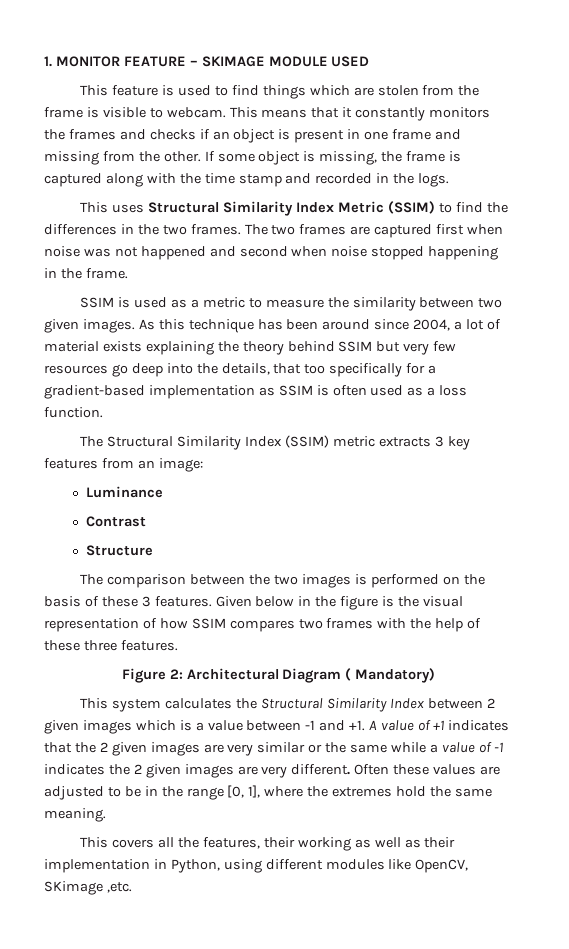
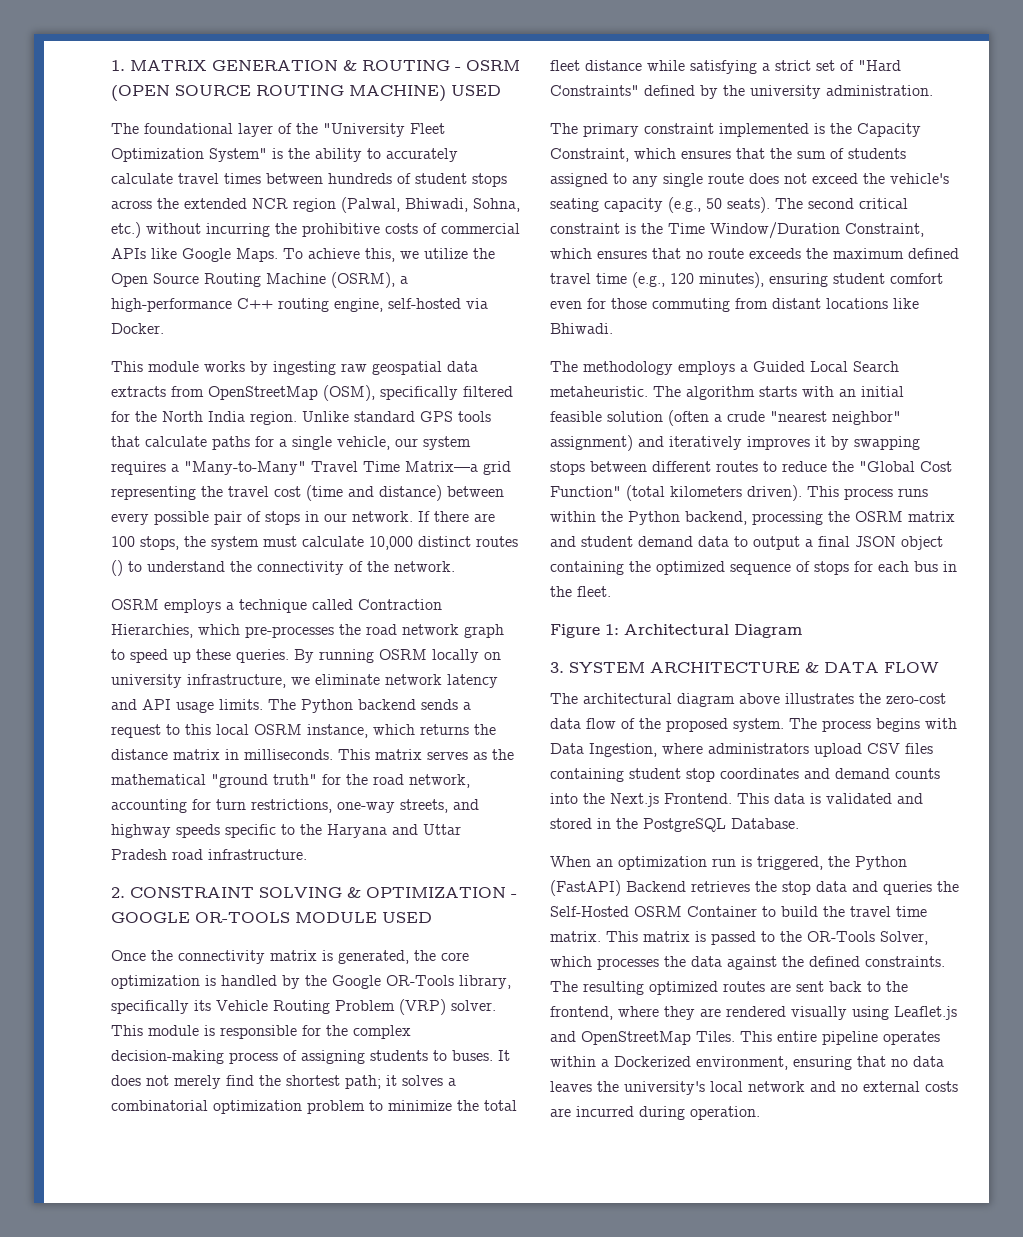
- 1. MONITOR FEATURE – SKIMAGE MODULE USED
- This feature is used to find things which are stolen from the frame is visible to webcam. This means that it constantly monitors the frames and checks if an object is present in one frame and missing from the other. If some object is missing, the frame is captured along with the time stamp and recorded in the logs.
- This uses Structural Similarity Index Metric (SSIM) to find the differences in the two frames. The two frames are captured first when noise was not happened and second when noise stopped happening in the frame.
- SSIM is used as a metric to measure the similarity between two given images. As this technique has been around since 2004, a lot of material exists explaining the theory behind SSIM but very few resources go deep into the details, that too specifically for a gradient-based implementation as SSIM is often used as a loss function.
- The Structural Similarity Index (SSIM) metric extracts 3 key features from an image:
- Luminance
- Contrast
- Structure
- The comparison between the two images is performed on the basis of these 3 features. Given below in the figure is the visual representation of how SSIM compares two frames with the help of these three features.
- Figure 2: Architectural Diagram ( Mandatory)
- This system calculates the Structural Similarity Index between 2 given images which is a value between -1 and +1. A value of +1 indicates that the 2 given images are very similar or the same while a value of -1 indicates the 2 given images are very different. Often these values are adjusted to be in the range [0, 1], where the extremes hold the same meaning.
- This covers all the features, their working as well as their implementation in Python, using different modules like OpenCV, SKimage ,etc.
+ 1. MATRIX GENERATION & ROUTING - OSRM (OPEN SOURCE ROUTING MACHINE) USED
+ The foundational layer of the "University Fleet Optimization System" is the ability to accurately calculate travel times between hundreds of student stops across the extended NCR region (Palwal, Bhiwadi, Sohna, etc.) without incurring the prohibitive costs of commercial APIs like Google Maps. To achieve this, we utilize the Open Source Routing Machine (OSRM), a high-performance C++ routing engine, self-hosted via Docker.
+ This module works by ingesting raw geospatial data extracts from OpenStreetMap (OSM), specifically filtered for the North India region. Unlike standard GPS tools that calculate paths for a single vehicle, our system requires a "Many-to-Many" Travel Time Matrix—a grid representing the travel cost (time and distance) between every possible pair of stops in our network. If there are 100 stops, the system must calculate 10,000 distinct routes () to understand the connectivity of the network.
+ OSRM employs a technique called Contraction Hierarchies, which pre-processes the road network graph to speed up these queries. By running OSRM locally on university infrastructure, we eliminate network latency and API usage limits. The Python backend sends a request to this local OSRM instance, which returns the distance matrix in milliseconds. This matrix serves as the mathematical "ground truth" for the road network, accounting for turn restrictions, one-way streets, and highway speeds specific to the Haryana and Uttar Pradesh road infrastructure.
+ 2. CONSTRAINT SOLVING & OPTIMIZATION - GOOGLE OR-TOOLS MODULE USED
+ Once the connectivity matrix is generated, the core optimization is handled by the Google OR-Tools library, specifically its Vehicle Routing Problem (VRP) solver. This module is responsible for the complex decision-making process of assigning students to buses. It does not merely find the shortest path; it solves a combinatorial optimization problem to minimize the total fleet distance while satisfying a strict set of "Hard Constraints" defined by the university administration.
+ The primary constraint implemented is the Capacity Constraint, which ensures that the sum of students assigned to any single route does not exceed the vehicle's seating capacity (e.g., 50 seats). The second critical constraint is the Time Window/Duration Constraint, which ensures that no route exceeds the maximum defined travel time (e.g., 120 minutes), ensuring student comfort even for those commuting from distant locations like Bhiwadi.
+ The methodology employs a Guided Local Search metaheuristic. The algorithm starts with an initial feasible solution (often a crude "nearest neighbor" assignment) and iteratively improves it by swapping stops between different routes to reduce the "Global Cost Function" (total kilometers driven). This process runs within the Python backend, processing the OSRM matrix and student demand data to output a final JSON object containing the optimized sequence of stops for each bus in the fleet.
+ Figure 1: Architectural Diagram
+ 3. SYSTEM ARCHITECTURE & DATA FLOW
+ The architectural diagram above illustrates the zero-cost data flow of the proposed system. The process begins with Data Ingestion, where administrators upload CSV files containing student stop coordinates and demand counts into the Next.js Frontend. This data is validated and stored in the PostgreSQL Database.
+ When an optimization run is triggered, the Python (FastAPI) Backend retrieves the stop data and queries the Self-Hosted OSRM Container to build the travel time matrix. This matrix is passed to the OR-Tools Solver, which processes the data against the defined constraints. The resulting optimized routes are sent back to the frontend, where they are rendered visually using Leaflet.js and OpenStreetMap Tiles. This entire pipeline operates within a Dockerized environment, ensuring that no data leaves the university's local network and no external costs are incurred during operation.

